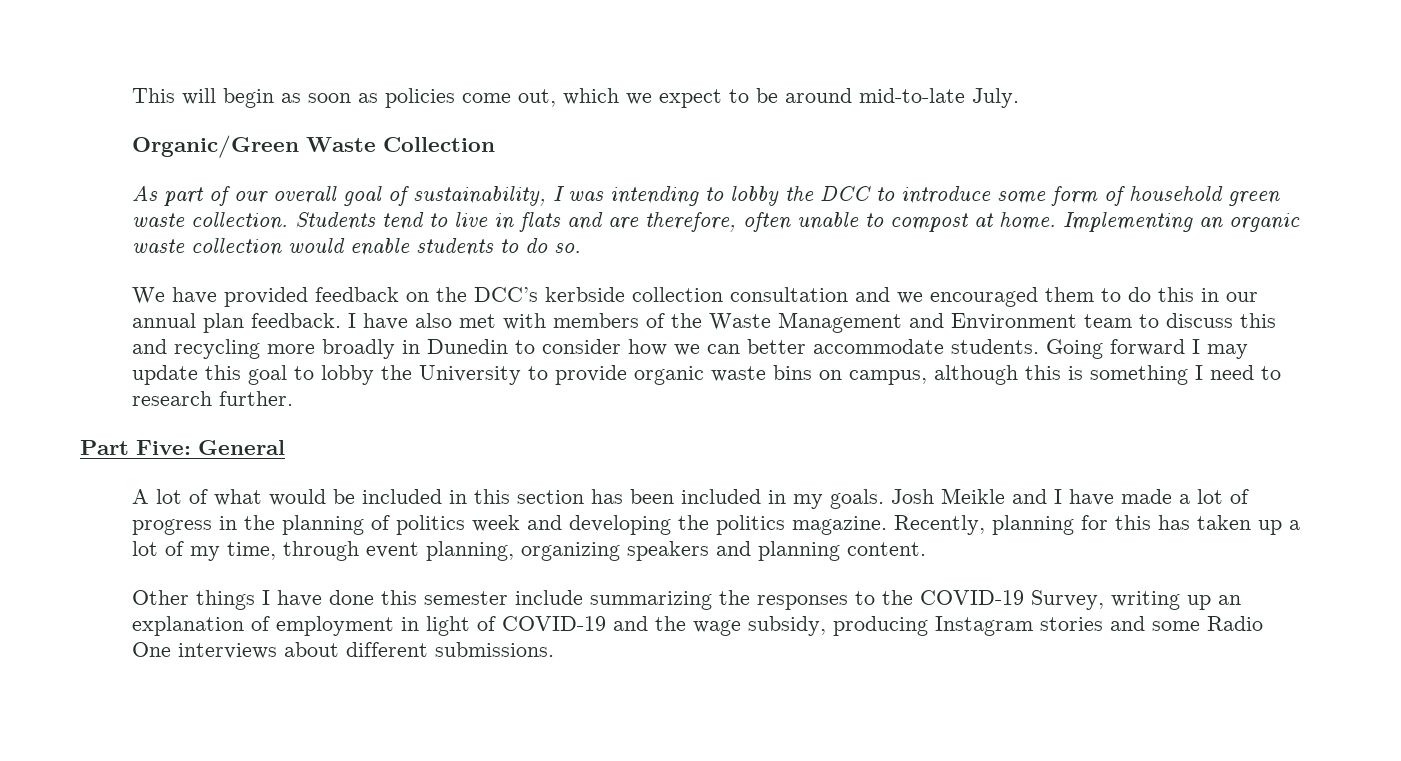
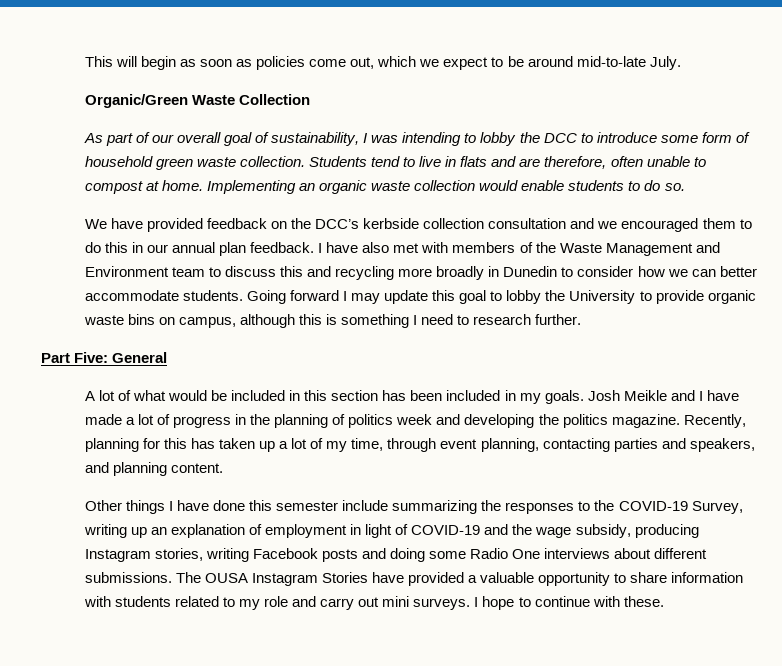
- Recently, planning for this has taken up a lot of my time, through event planning, organizing speakers and planning content.
+ Recently, planning for this has taken up a lot of my time, through event planning, contacting parties and speakers, and planning content.
- Other things I have done this semester include summarizing the responses to the COVID-19 Survey, writing up an explanation of employment in light of COVID-19 and the wage subsidy, producing Instagram stories and some Radio One interviews about different submissions.
+ Other things I have done this semester include summarizing the responses to the COVID-19 Survey, writing up an explanation of employment in light of COVID-19 and the wage subsidy, producing Instagram stories, writing Facebook posts and doing some Radio One interviews about different submissions.
+ The OUSA Instagram Stories have provided a valuable opportunity to share information with students related to my role and carry out mini surveys. I hope to continue with these.

